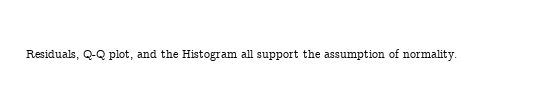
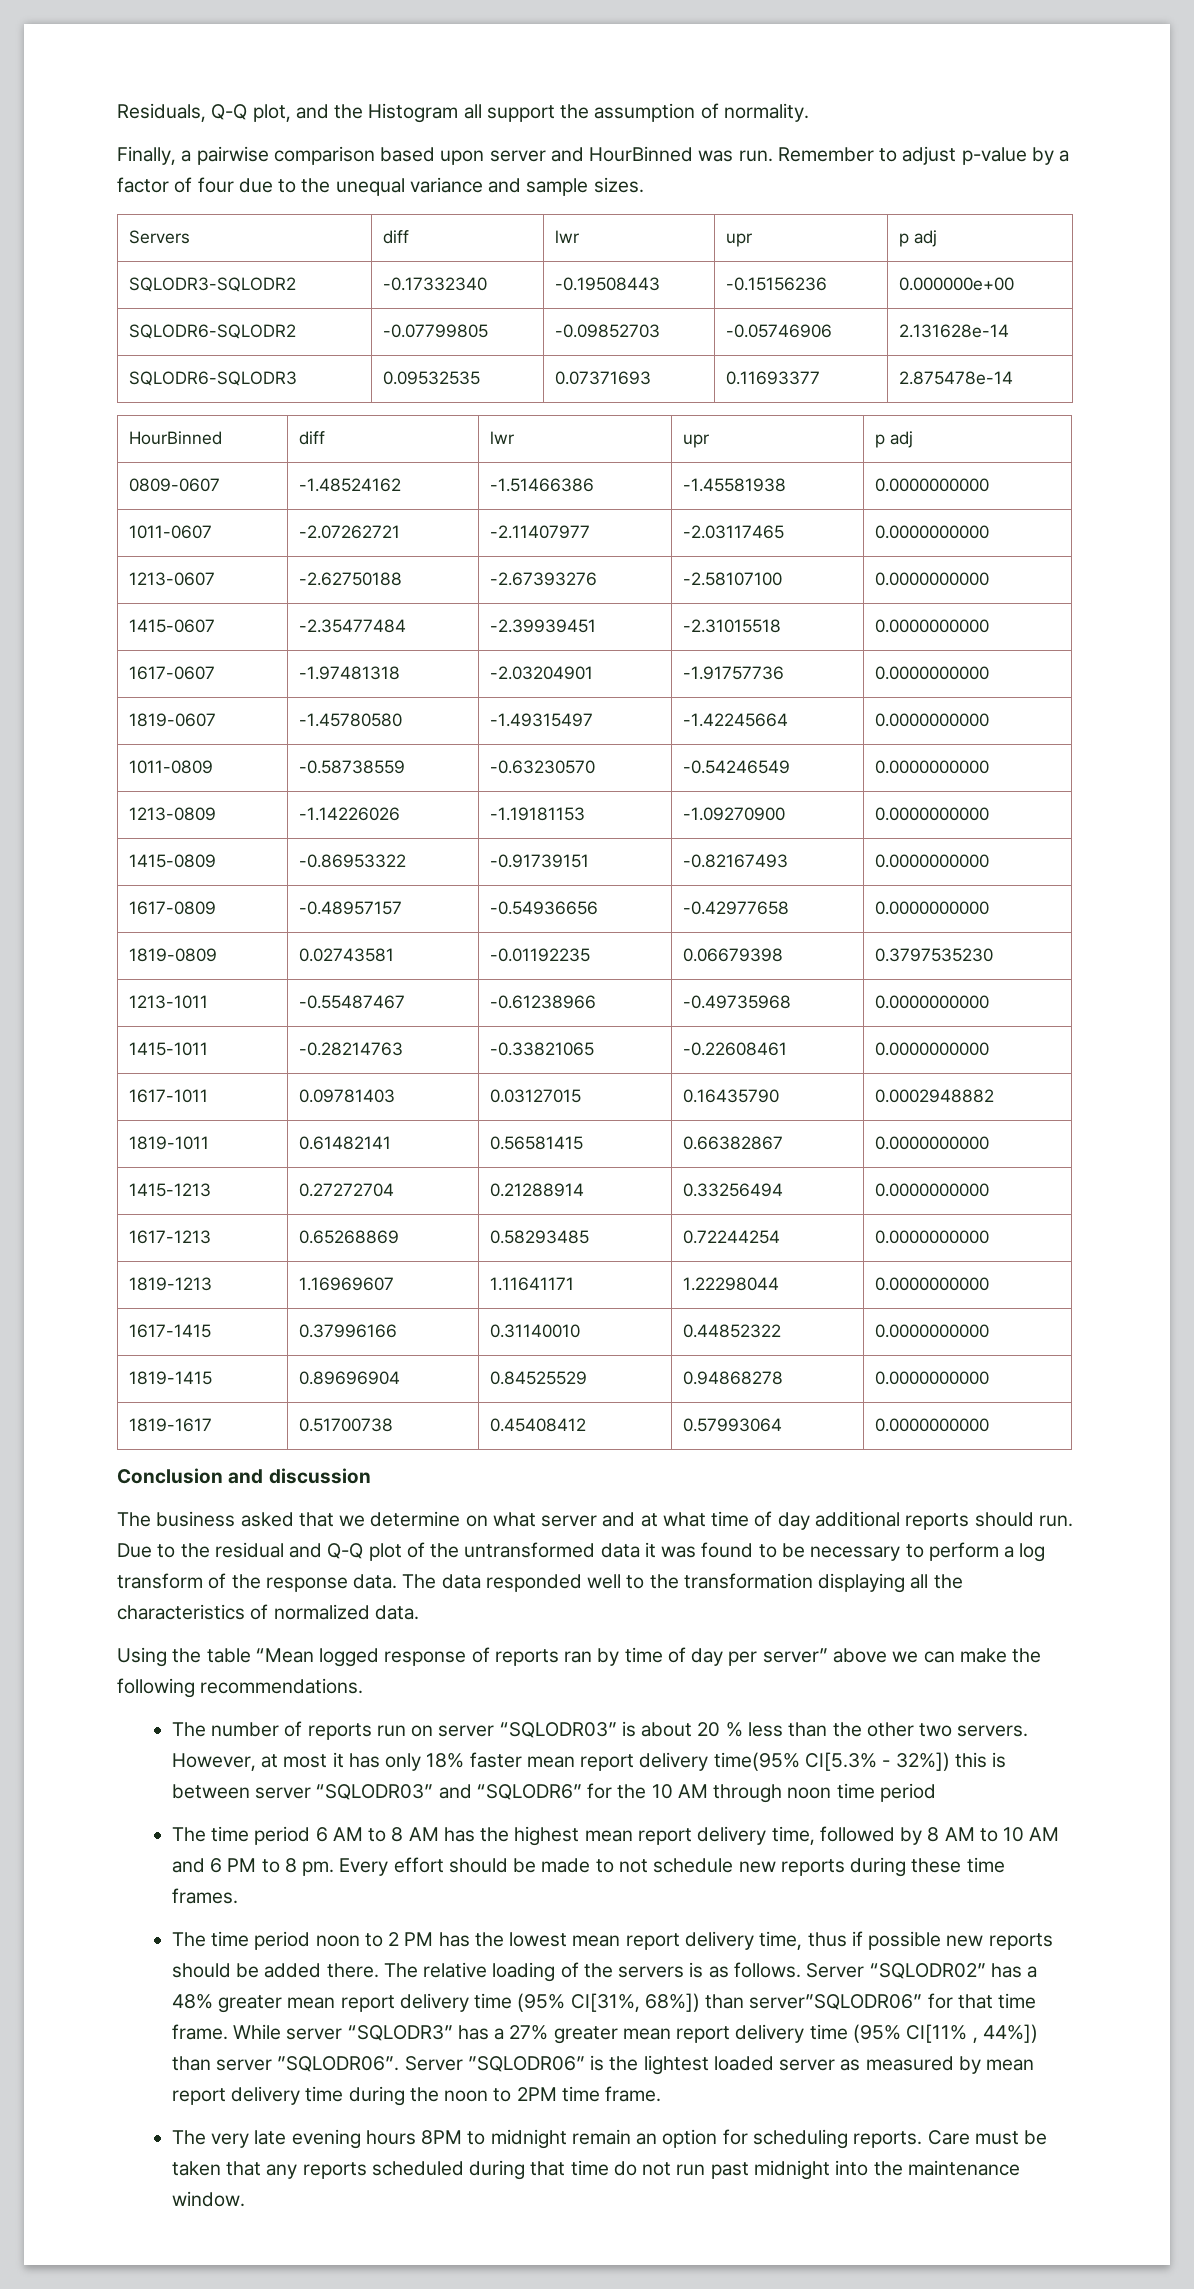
+ Finally, a pairwise comparison based upon server and HourBinned was run. Remember to adjust p-value by a factor of four due to the unequal variance and sample sizes.
+ Servers | diff | lwr | upr | p adj
+ SQLODR3-SQLODR2 | -0.17332340 | -0.19508443 | -0.15156236 | 0.000000e+00
+ SQLODR6-SQLODR2 | -0.07799805 | -0.09852703 | -0.05746906 | 2.131628e-14
+ SQLODR6-SQLODR3 | 0.09532535 | 0.07371693 | 0.11693377 | 2.875478e-14
+ HourBinned | diff | lwr | upr | p adj
+ 0809-0607 | -1.48524162 | -1.51466386 | -1.45581938 | 0.0000000000
+ 1011-0607 | -2.07262721 | -2.11407977 | -2.03117465 | 0.0000000000
+ 1213-0607 | -2.62750188 | -2.67393276 | -2.58107100 | 0.0000000000
+ 1415-0607 | -2.35477484 | -2.39939451 | -2.31015518 | 0.0000000000
+ 1617-0607 | -1.97481318 | -2.03204901 | -1.91757736 | 0.0000000000
+ 1819-0607 | -1.45780580 | -1.49315497 | -1.42245664 | 0.0000000000
+ 1011-0809 | -0.58738559 | -0.63230570 | -0.54246549 | 0.0000000000
+ 1213-0809 | -1.14226026 | -1.19181153 | -1.09270900 | 0.0000000000
+ 1415-0809 | -0.86953322 | -0.91739151 | -0.82167493 | 0.0000000000
+ 1617-0809 | -0.48957157 | -0.54936656 | -0.42977658 | 0.0000000000
+ 1819-0809 | 0.02743581 | -0.01192235 | 0.06679398 | 0.3797535230
+ 1213-1011 | -0.55487467 | -0.61238966 | -0.49735968 | 0.0000000000
+ 1415-1011 | -0.28214763 | -0.33821065 | -0.22608461 | 0.0000000000
+ 1617-1011 | 0.09781403 | 0.03127015 | 0.16435790 | 0.0002948882
+ 1819-1011 | 0.61482141 | 0.56581415 | 0.66382867 | 0.0000000000
+ 1415-1213 | 0.27272704 | 0.21288914 | 0.33256494 | 0.0000000000
+ 1617-1213 | 0.65268869 | 0.58293485 | 0.72244254 | 0.0000000000
+ 1819-1213 | 1.16969607 | 1.11641171 | 1.22298044 | 0.0000000000
+ 1617-1415 | 0.37996166 | 0.31140010 | 0.44852322 | 0.0000000000
+ 1819-1415 | 0.89696904 | 0.84525529 | 0.94868278 | 0.0000000000
+ 1819-1617 | 0.51700738 | 0.45408412 | 0.57993064 | 0.0000000000
+ Conclusion and discussion
+ The business asked that we determine on what server and at what time of day additional reports should run. Due to the residual and Q-Q plot of the untransformed data it was found to be necessary to perform a log transform of the response data. The data responded well to the transformation displaying all the characteristics of normalized data.
+ Using the table “Mean logged response of reports ran by time of day per server” above we can make the following recommendations.
+ The number of reports run on server “SQLODR03” is about 20 % less than the other two servers. However, at most it has only 18% faster mean report delivery time(95% CI[5.3% - 32%]) this is between server “SQLODR03” and “SQLODR6” for the 10 AM through noon time period
+ The time period 6 AM to 8 AM has the highest mean report delivery time, followed by 8 AM to 10 AM and 6 PM to 8 pm. Every effort should be made to not schedule new reports during these time frames.
+ The time period noon to 2 PM has the lowest mean report delivery time, thus if possible new reports should be added there. The relative loading of the servers is as follows. Server “SQLODR02” has a 48% greater mean report delivery time (95% CI[31%, 68%]) than server”SQLODR06” for that time frame. While server “SQLODR3” has a 27% greater mean report delivery time (95% CI[11% , 44%]) than server ”SQLODR06”. Server ”SQLODR06” is the lightest loaded server as measured by mean report delivery time during the noon to 2PM time frame.
+ The very late evening hours 8PM to midnight remain an option for scheduling reports. Care must be taken that any reports scheduled during that time do not run past midnight into the maintenance window.

